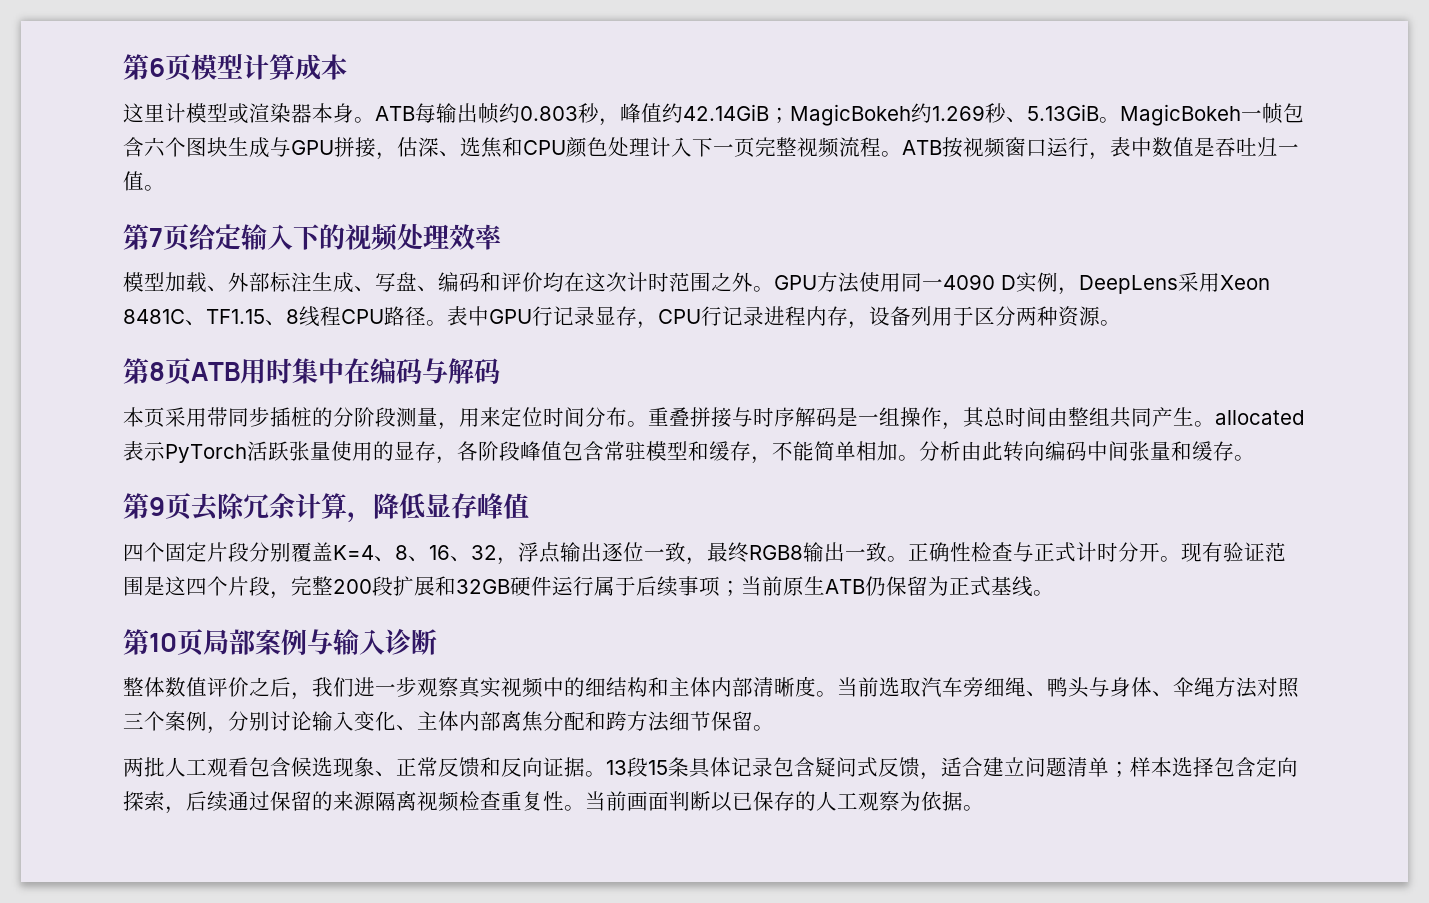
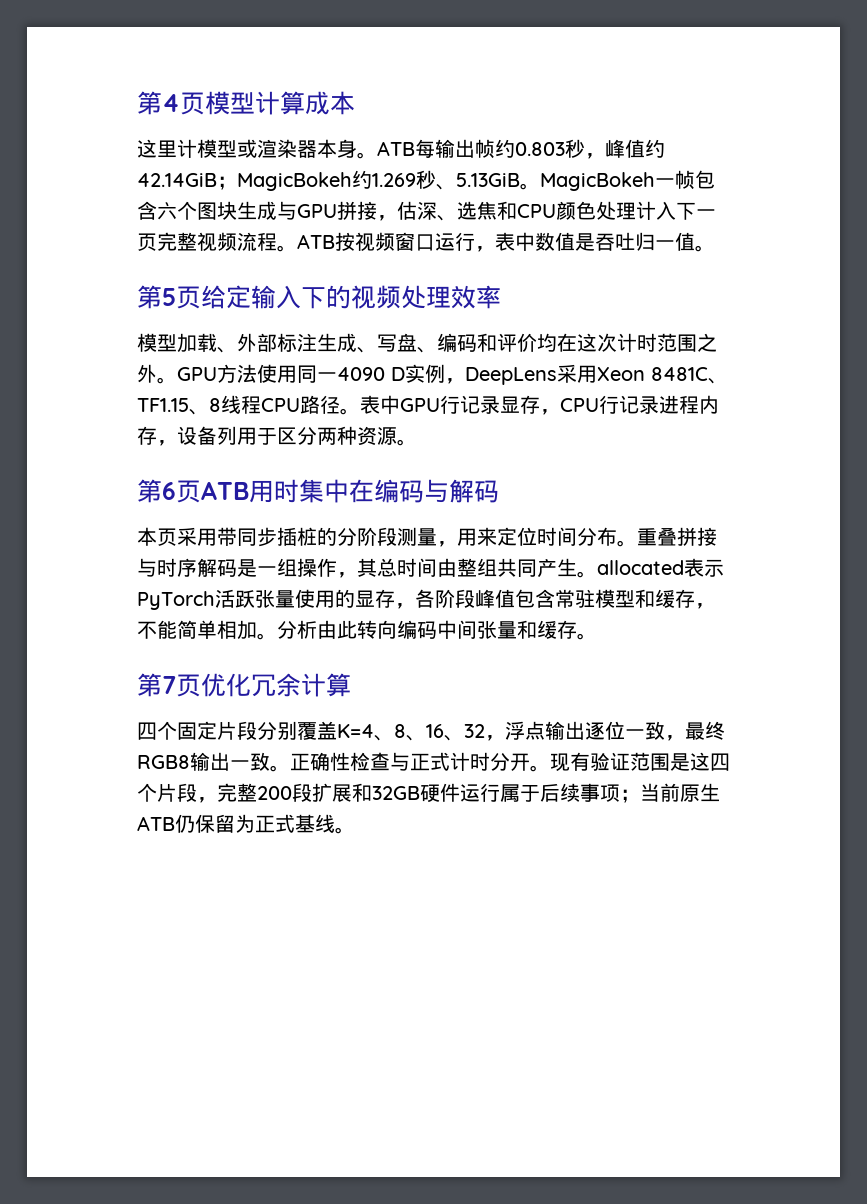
- 第6页模型计算成本
+ 第4页模型计算成本
- 第7页给定输入下的视频处理效率
+ 第5页给定输入下的视频处理效率
- 第8页ATB用时集中在编码与解码
+ 第6页ATB用时集中在编码与解码
- 第9页去除冗余计算，降低显存峰值
+ 第7页优化冗余计算
- 第10页局部案例与输入诊断
- 整体数值评价之后，我们进一步观察真实视频中的细结构和主体内部清晰度。当前选取汽车旁细绳、鸭头与身体、伞绳方法对照三个案例，分别讨论输入变化、主体内部离焦分配和跨方法细节保留。
- 两批人工观看包含候选现象、正常反馈和反向证据。13段15条具体记录包含疑问式反馈，适合建立问题清单；样本选择包含定向探索，后续通过保留的来源隔离视频检查重复性。当前画面判断以已保存的人工观察为依据。

